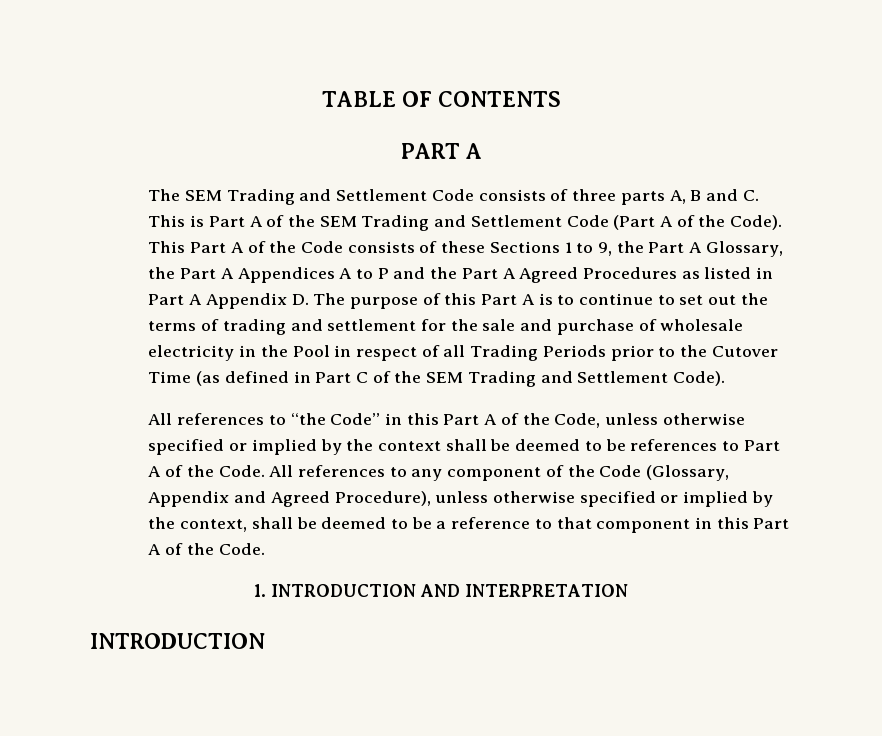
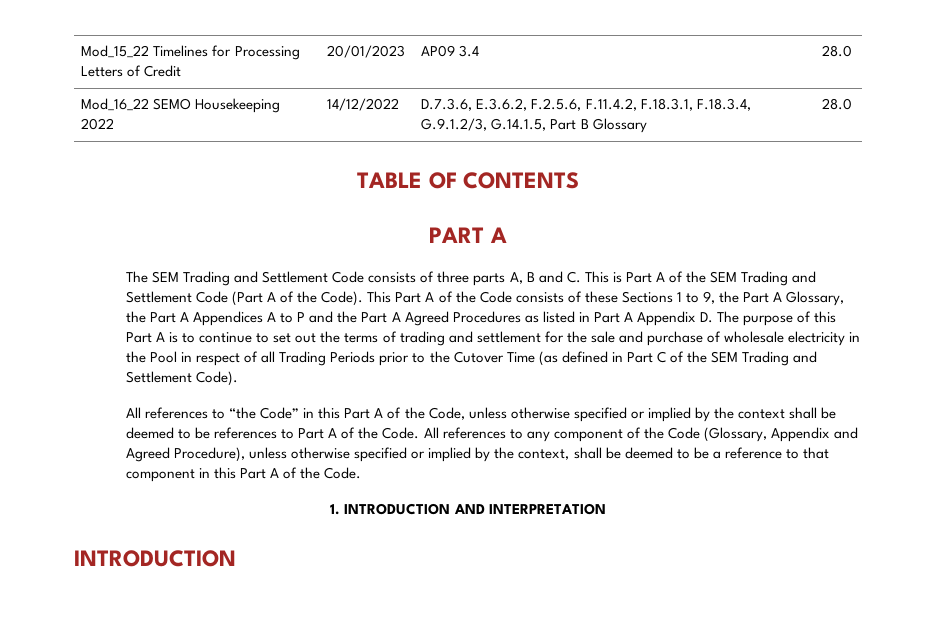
+ Mod_15_22 Timelines for Processing Letters of Credit | 20/01/2023 | AP09 3.4 | 28.0
+ Mod_16_22 SEMO Housekeeping 2022 | 14/12/2022 | D.7.3.6, E.3.6.2, F.2.5.6, F.11.4.2, F.18.3.1, F.18.3.4, G.9.1.2/3, G.14.1.5, Part B Glossary | 28.0

